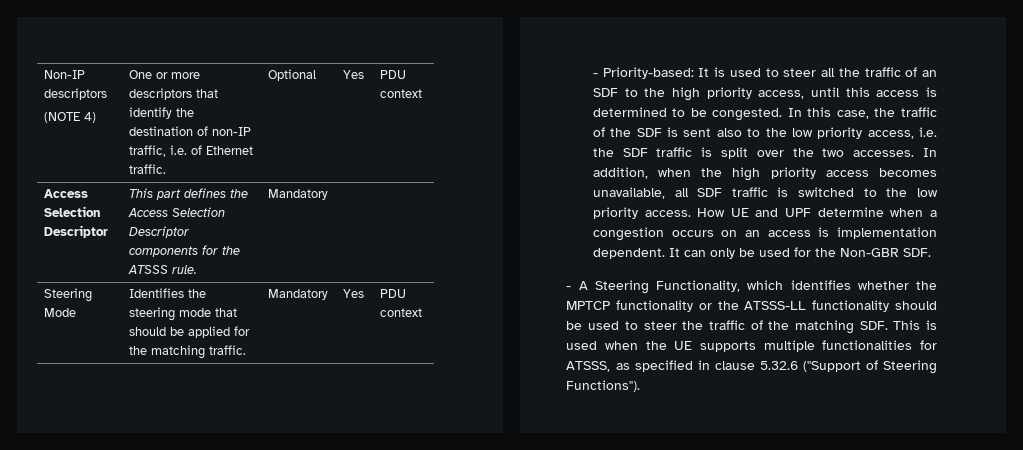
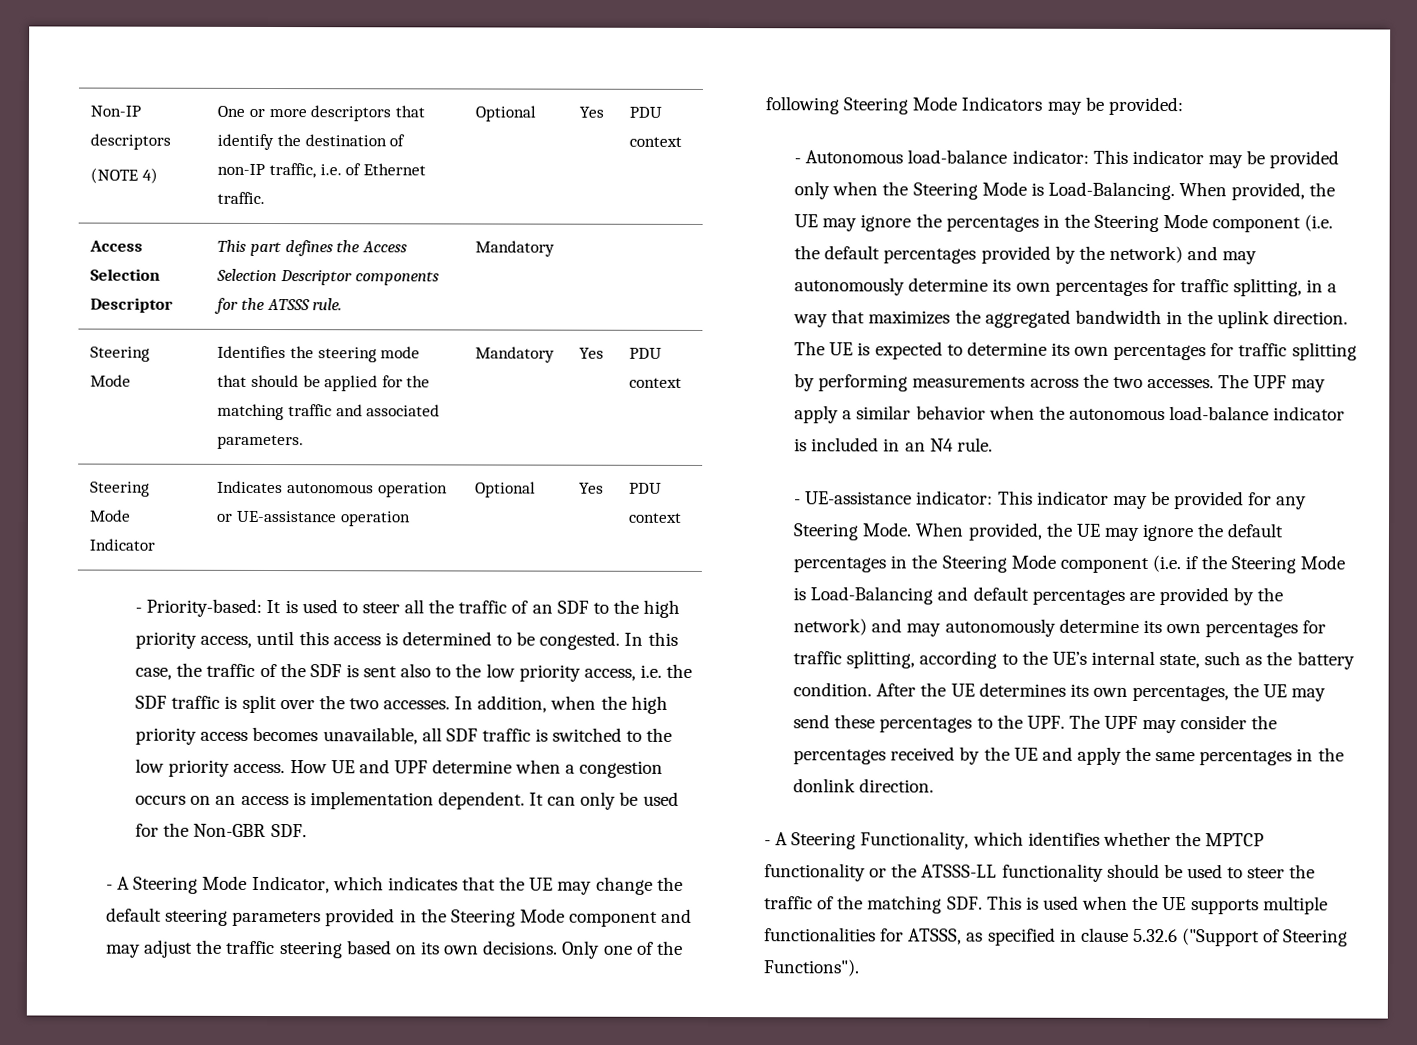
- Steering Mode | Identifies the steering mode that should be applied for the matching traffic. | Mandatory | Yes | PDU context
+ Steering Mode | Identifies the steering mode that should be applied for the matching traffic and associated parameters. | Mandatory | Yes | PDU context
+ Steering Mode Indicator | Indicates autonomous operation or UE-assistance operation | Optional | Yes | PDU context
+ - A Steering Mode Indicator, which indicates that the UE may change the default steering parameters provided in the Steering Mode component and may adjust the traffic steering based on its own decisions. Only one of the following Steering Mode Indicators may be provided:
+ - Autonomous load-balance indicator: This indicator may be provided only when the Steering Mode is Load-Balancing. When provided, the UE may ignore the percentages in the Steering Mode component (i.e. the default percentages provided by the network) and may autonomously determine its own percentages for traffic splitting, in a way that maximizes the aggregated bandwidth in the uplink direction. The UE is expected to determine its own percentages for traffic splitting by performing measurements across the two accesses. The UPF may apply a similar behavior when the autonomous load-balance indicator is included in an N4 rule.
+ - UE-assistance indicator: This indicator may be provided for any Steering Mode. When provided, the UE may ignore the default percentages in the Steering Mode component (i.e. if the Steering Mode is Load-Balancing and default percentages are provided by the network) and may autonomously determine its own percentages for traffic splitting, according to the UE’s internal state, such as the battery condition. After the UE determines its own percentages, the UE may send these percentages to the UPF. The UPF may consider the percentages received by the UE and apply the same percentages in the donlink direction.

